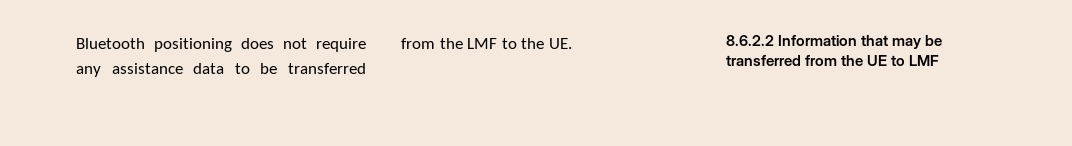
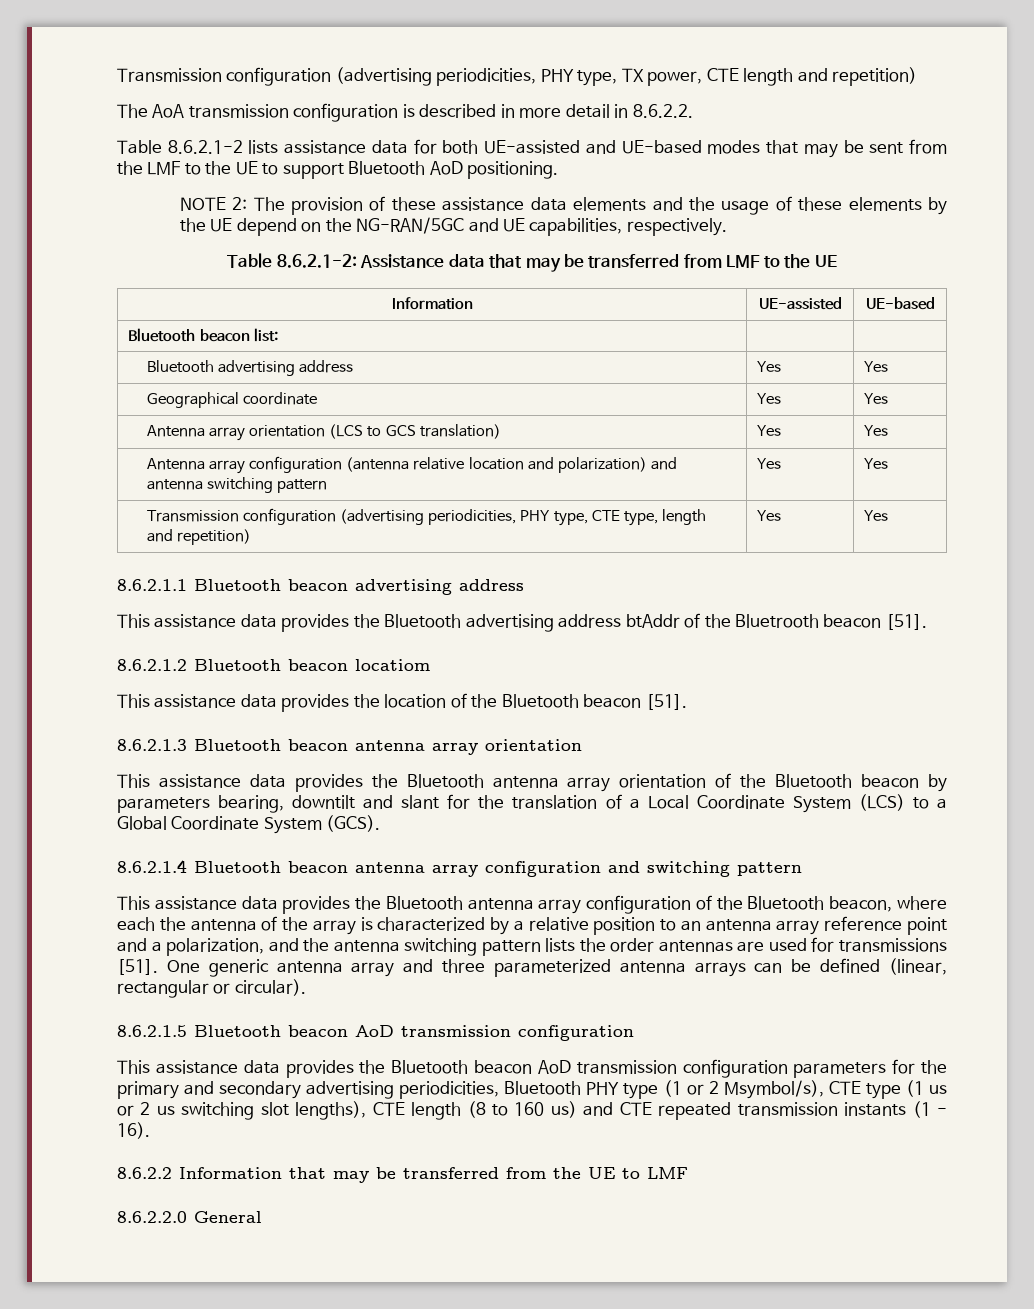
- Bluetooth positioning does not require any assistance data to be transferred from the LMF to the UE.
+ Transmission configuration (advertising periodicities, PHY type, TX power, CTE length and repetition)
+ The AoA transmission configuration is described in more detail in 8.6.2.2.
+ Table 8.6.2.1-2 lists assistance data for both UE-assisted and UE-based modes that may be sent from the LMF to the UE to support Bluetooth AoD positioning.
+ NOTE 2: The provision of these assistance data elements and the usage of these elements by the UE depend on the NG-RAN/5GC and UE capabilities, respectively.
+ Table 8.6.2.1-2: Assistance data that may be transferred from LMF to the UE
+ Information | UE-assisted | UE-based
+ Bluetooth beacon list: | |
+ Bluetooth advertising address | Yes | Yes
+ Geographical coordinate | Yes | Yes
+ Antenna array orientation (LCS to GCS translation) | Yes | Yes
+ Antenna array configuration (antenna relative location and polarization) and antenna switching pattern | Yes | Yes
+ Transmission configuration (advertising periodicities, PHY type, CTE type, length and repetition) | Yes | Yes
+ 8.6.2.1.1 Bluetooth beacon advertising address
+ This assistance data provides the Bluetooth advertising address btAddr of the Bluetrooth beacon [51].
+ 8.6.2.1.2 Bluetooth beacon locatiom
+ This assistance data provides the location of the Bluetooth beacon [51].
+ 8.6.2.1.3 Bluetooth beacon antenna array orientation
+ This assistance data provides the Bluetooth antenna array orientation of the Bluetooth beacon by parameters bearing, downtilt and slant for the translation of a Local Coordinate System (LCS) to a Global Coordinate System (GCS).
+ 8.6.2.1.4 Bluetooth beacon antenna array configuration and switching pattern
+ This assistance data provides the Bluetooth antenna array configuration of the Bluetooth beacon, where each the antenna of the array is characterized by a relative position to an antenna array reference point and a polarization, and the antenna switching pattern lists the order antennas are used for transmissions [51]. One generic antenna array and three parameterized antenna arrays can be defined (linear, rectangular or circular).
+ 8.6.2.1.5 Bluetooth beacon AoD transmission configuration
+ This assistance data provides the Bluetooth beacon AoD transmission configuration parameters for the primary and secondary advertising periodicities, Bluetooth PHY type (1 or 2 Msymbol/s), CTE type (1 us or 2 us switching slot lengths), CTE length (8 to 160 us) and CTE repeated transmission instants (1 - 16).
+ 8.6.2.2.0 General

